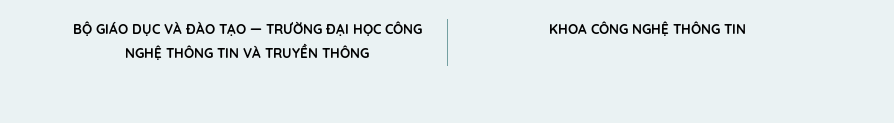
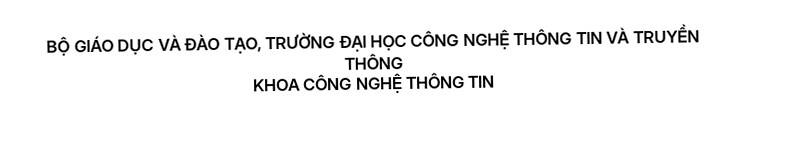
- BỘ GIÁO DỤC VÀ ĐÀO TẠO — TRƯỜNG ĐẠI HỌC CÔNG NGHỆ THÔNG TIN VÀ TRUYỀN THÔNG
+ BỘ GIÁO DỤC VÀ ĐÀO TẠO, TRƯỜNG ĐẠI HỌC CÔNG NGHỆ THÔNG TIN VÀ TRUYỀN THÔNG

